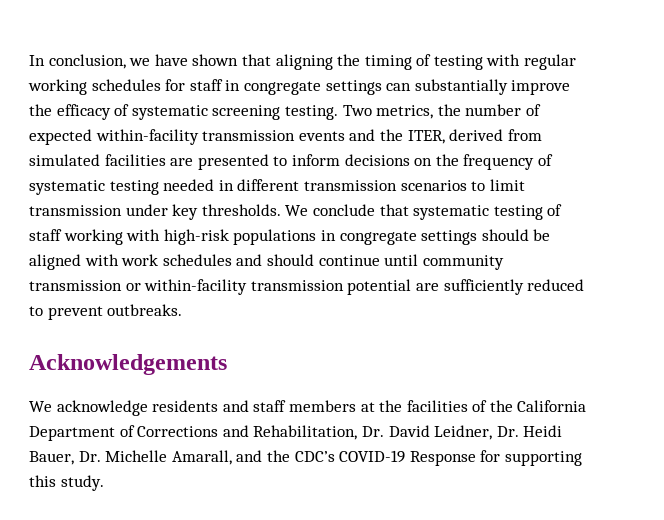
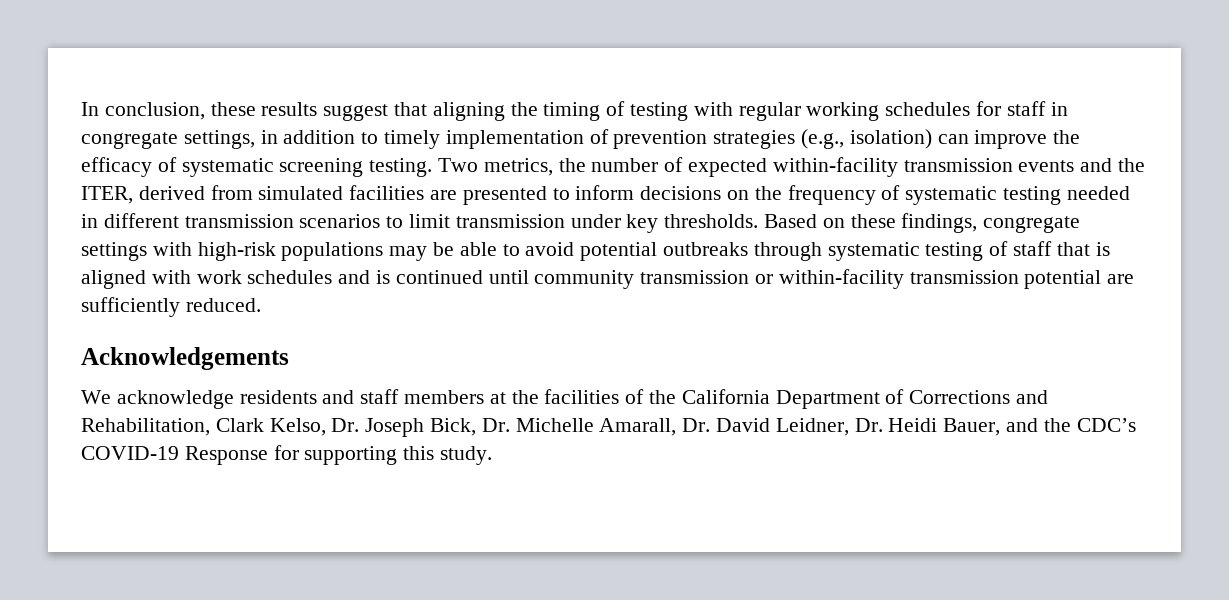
- In conclusion, we have shown that aligning the timing of testing with regular working schedules for staff in congregate settings can substantially improve the efficacy of systematic screening testing.
+ In conclusion, these results suggest that aligning the timing of testing with regular working schedules for staff in congregate settings, in addition to timely implementation of prevention strategies (e.g., isolation) can improve the efficacy of systematic screening testing.
- We conclude that systematic testing of staff working with high-risk populations in congregate settings should be aligned with work schedules and should continue until community transmission or within-facility transmission potential are sufficiently reduced to prevent outbreaks.
+ Based on these findings, congregate settings with high-risk populations may be able to avoid potential outbreaks through systematic testing of staff that is aligned with work schedules and is continued until community transmission or within-facility transmission potential are sufficiently reduced.
- We acknowledge residents and staff members at the facilities of the California Department of Corrections and Rehabilitation, Dr. David Leidner, Dr. Heidi Bauer, Dr. Michelle Amarall, and the CDC’s COVID-19 Response for supporting this study.
+ We acknowledge residents and staff members at the facilities of the California Department of Corrections and Rehabilitation, Clark Kelso, Dr. Joseph Bick, Dr. Michelle Amarall, Dr. David Leidner, Dr. Heidi Bauer, and the CDC’s COVID-19 Response for supporting this study.

